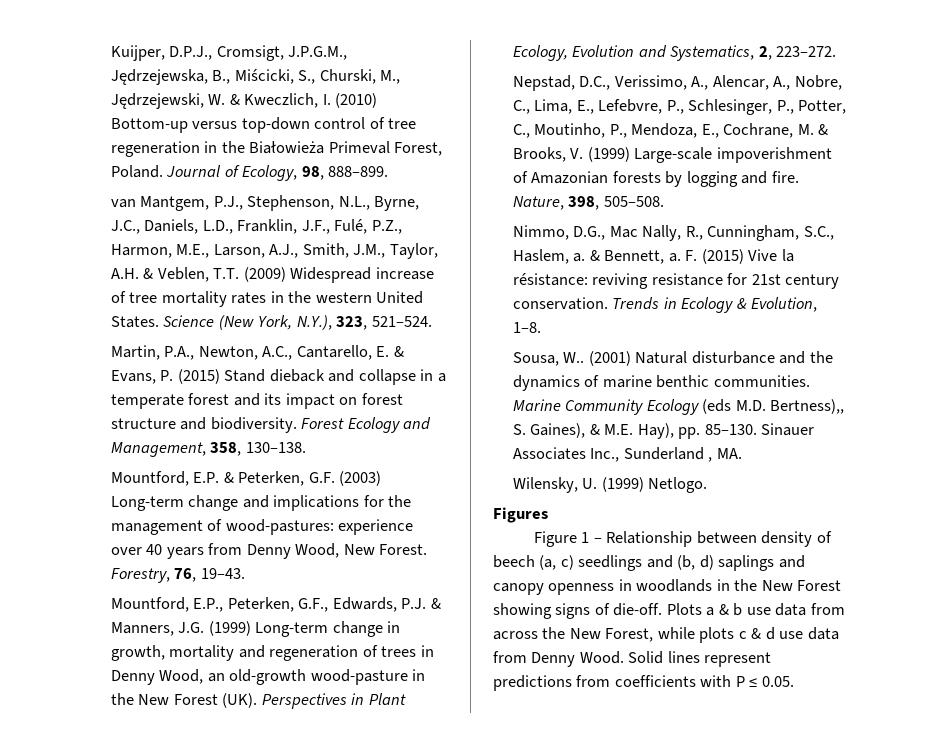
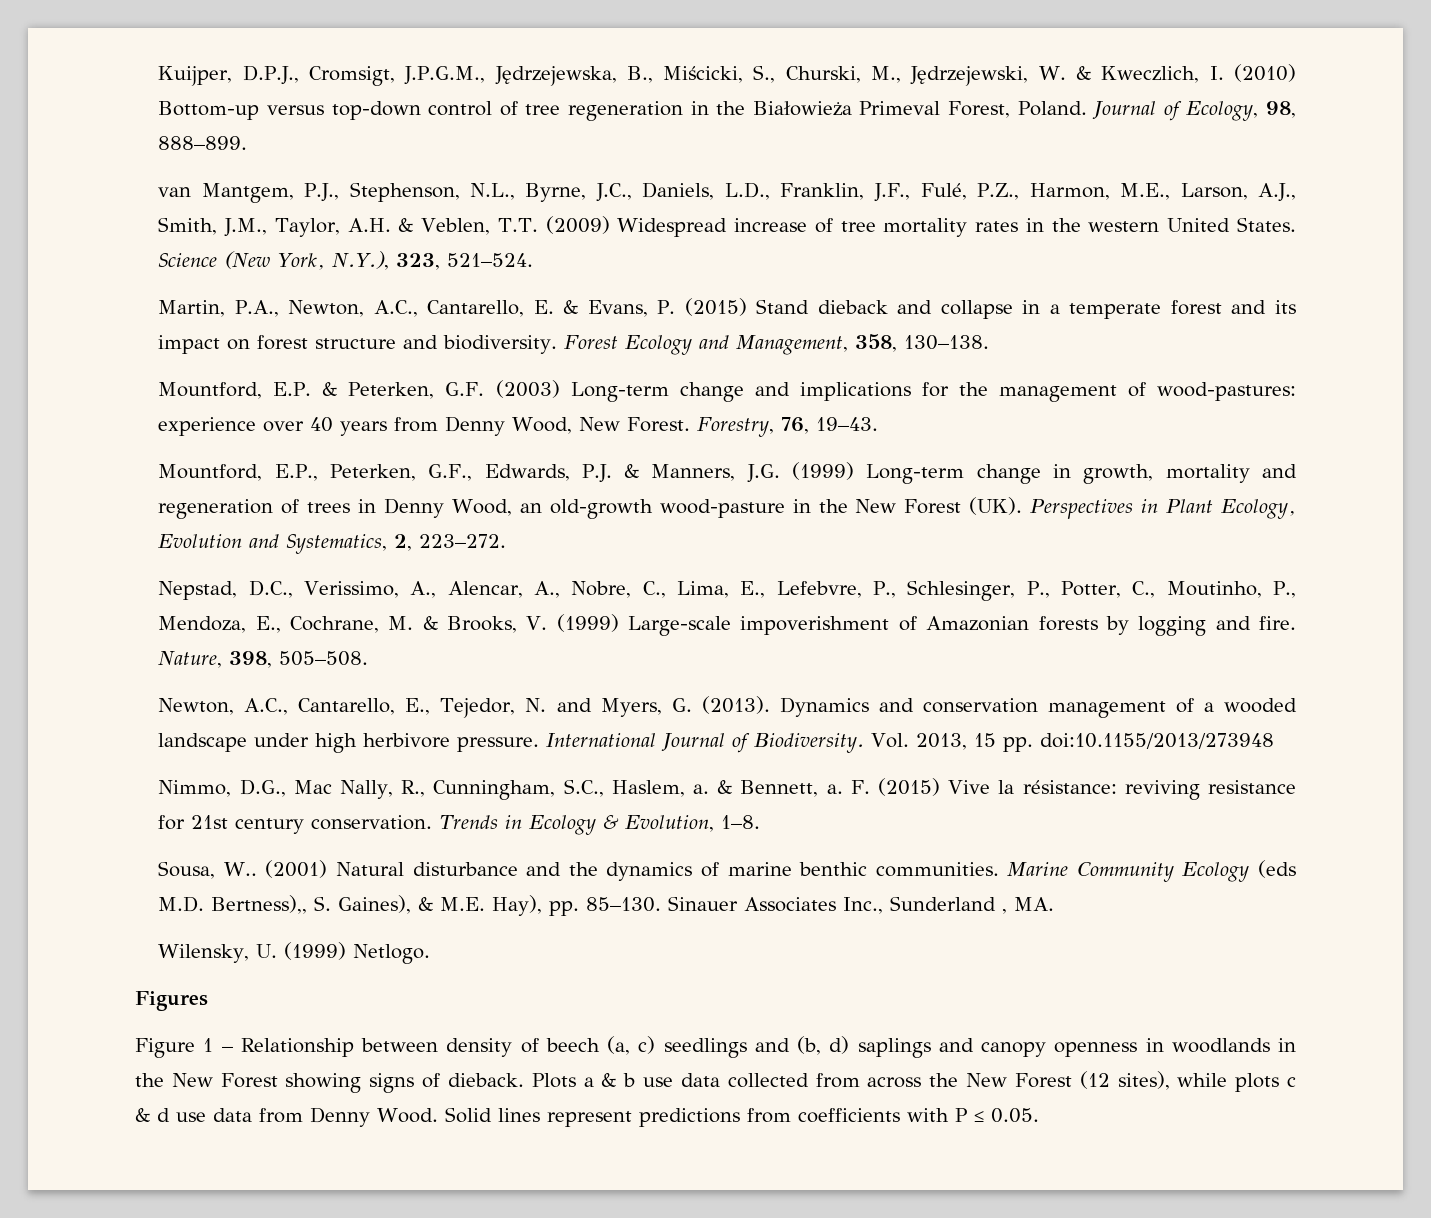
+ Newton, A.C., Cantarello, E., Tejedor, N. and Myers, G. (2013). Dynamics and conservation management of a wooded landscape under high herbivore pressure. International Journal of Biodiversity. Vol. 2013, 15 pp. doi:10.1155/2013/273948
- Figure 1 – Relationship between density of beech (a, c) seedlings and (b, d) saplings and canopy openness in woodlands in the New Forest showing signs of die-off.
+ Figure 1 – Relationship between density of beech (a, c) seedlings and (b, d) saplings and canopy openness in woodlands in the New Forest showing signs of dieback.
- Plots a & b use data from across the New Forest, while plots c & d use data from Denny Wood.
+ Plots a & b use data collected from across the New Forest (12 sites), while plots c & d use data from Denny Wood.

